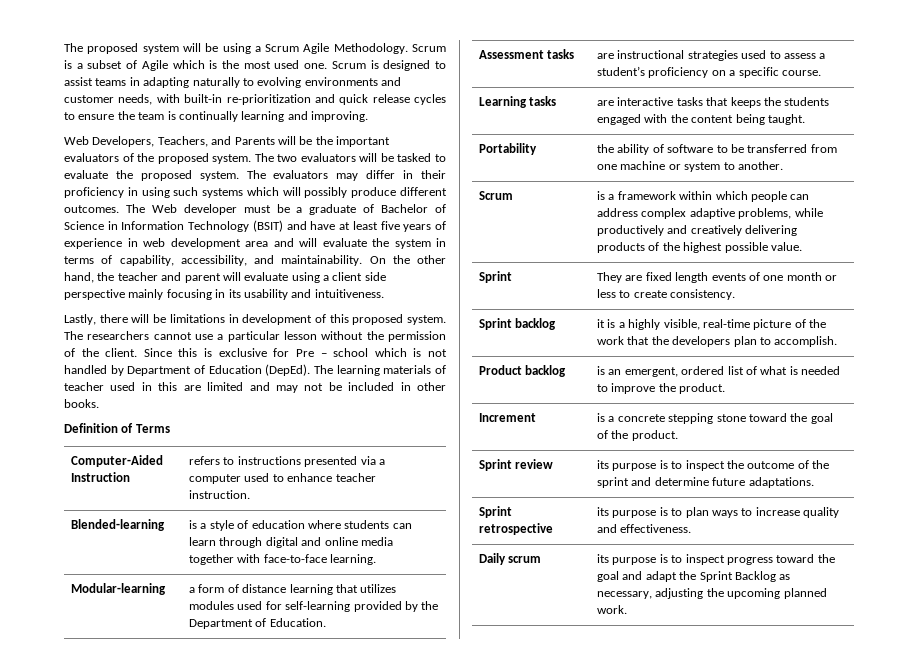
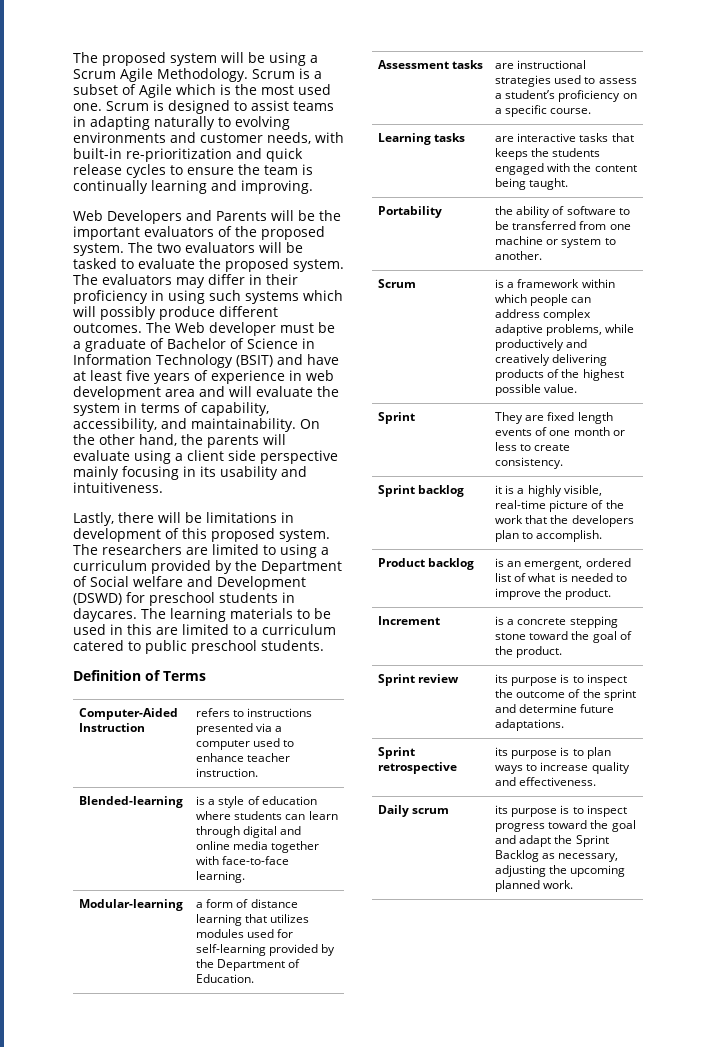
- Web Developers, Teachers, and Parents will be the important evaluators of the proposed system.
+ Web Developers and Parents will be the important evaluators of the proposed system.
- On the other hand, the teacher and parent will evaluate using a client side perspective mainly focusing in its usability and intuitiveness.
+ On the other hand, the parents will evaluate using a client side perspective mainly focusing in its usability and intuitiveness.
- The researchers cannot use a particular lesson without the permission of the client. Since this is exclusive for Pre – school which is not handled by Department of Education (DepEd).
+ The researchers are limited to using a curriculum provided by the Department of Social welfare and Development (DSWD) for preschool students in daycares.
- The learning materials of teacher used in this are limited and may not be included in other books.
+ The learning materials to be used in this are limited to a curriculum catered to public preschool students.

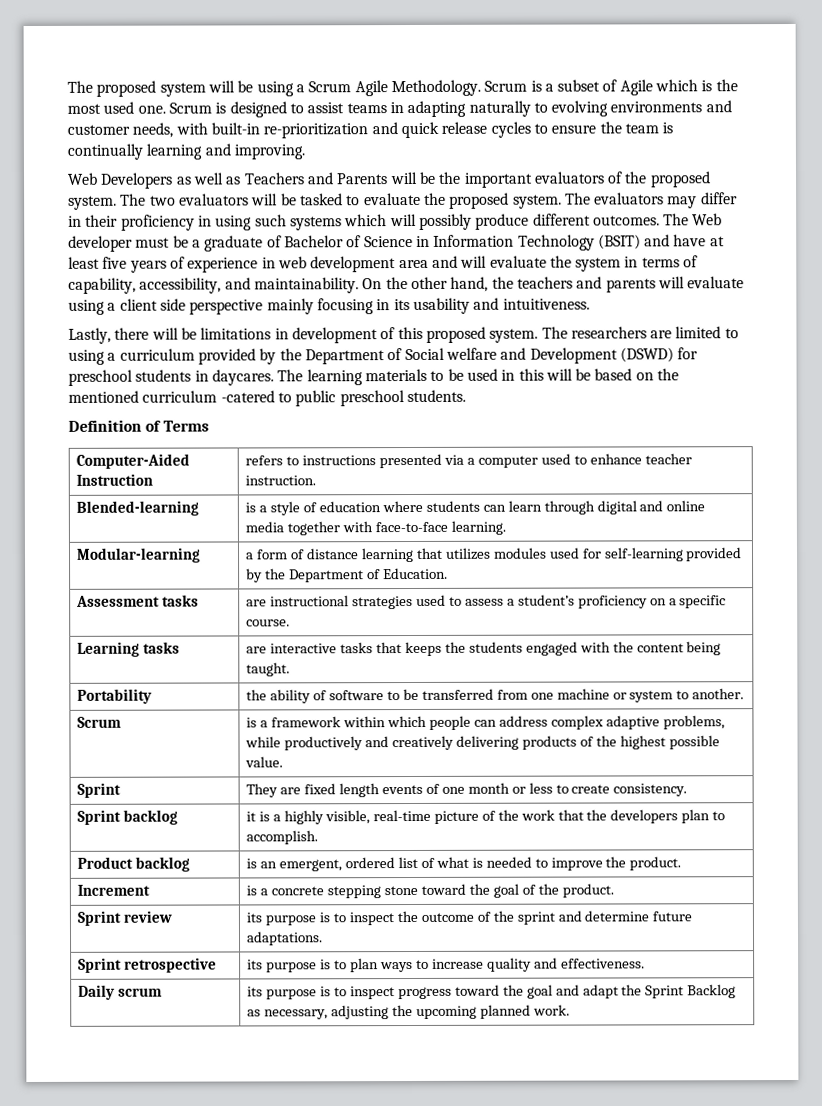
- Web Developers and Parents will be the important evaluators of the proposed system.
+ Web Developers as well as Teachers and Parents will be the important evaluators of the proposed system.
- On the other hand, the parents will evaluate using a client side perspective mainly focusing in its usability and intuitiveness.
+ On the other hand, the teachers and parents will evaluate using a client side perspective mainly focusing in its usability and intuitiveness.
- The learning materials to be used in this are limited to a curriculum catered to public preschool students.
+ The learning materials to be used in this will be based on the mentioned curriculum -catered to public preschool students.

